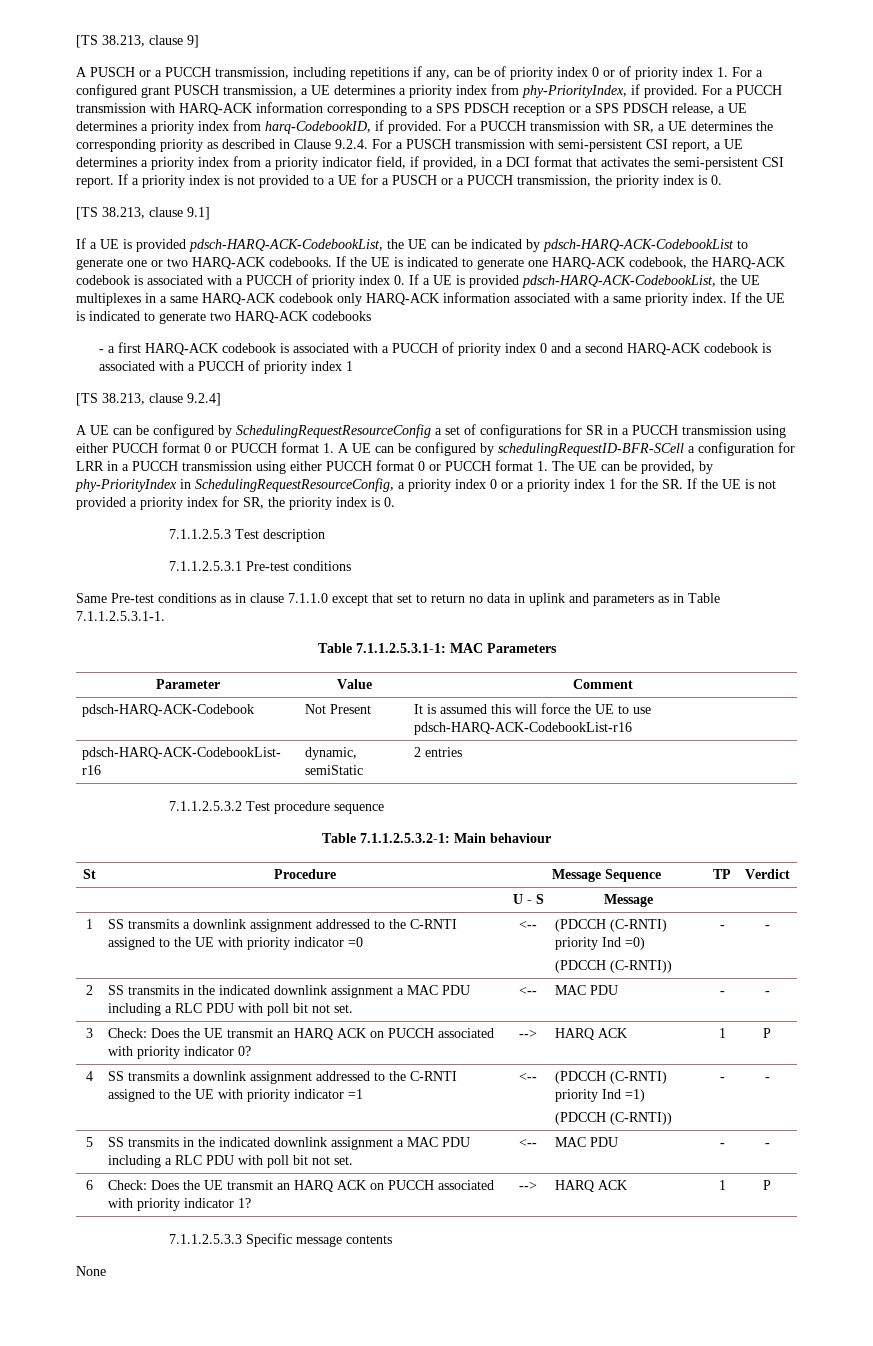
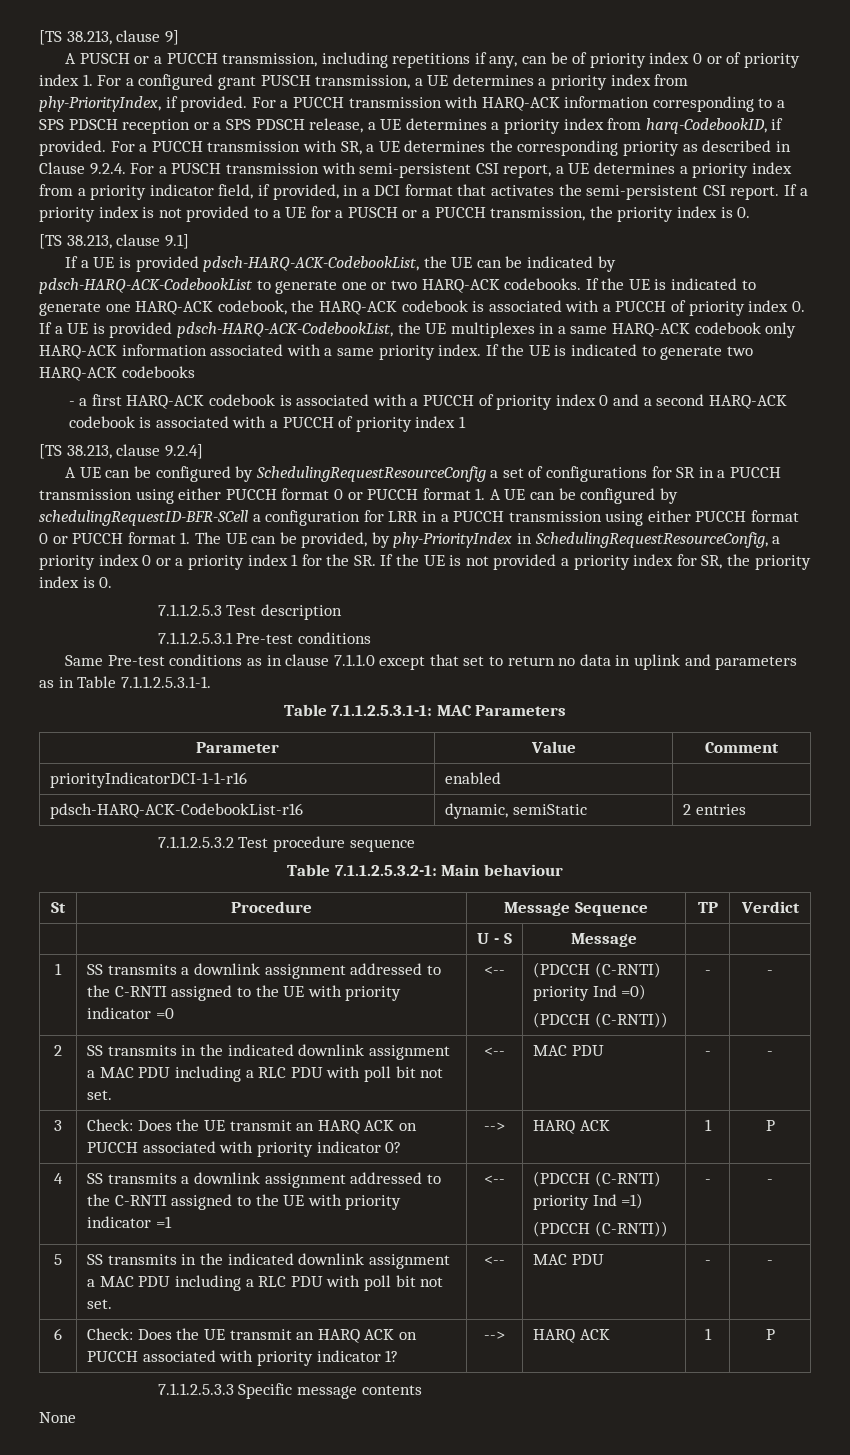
- pdsch-HARQ-ACK-Codebook | Not Present | It is assumed this will force the UE to use pdsch-HARQ-ACK-CodebookList-r16
+ priorityIndicatorDCI-1-1-r16 | enabled |

